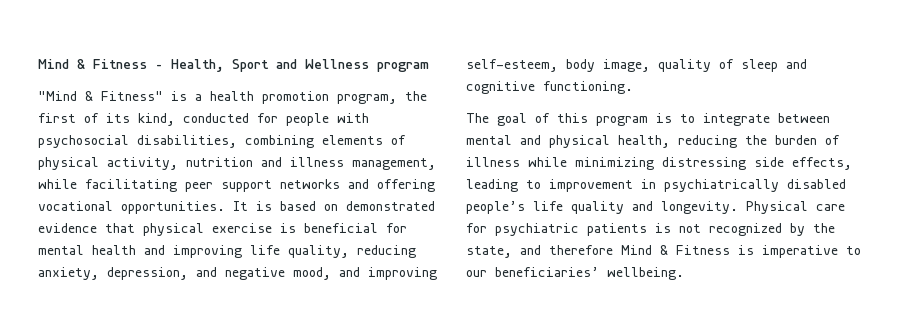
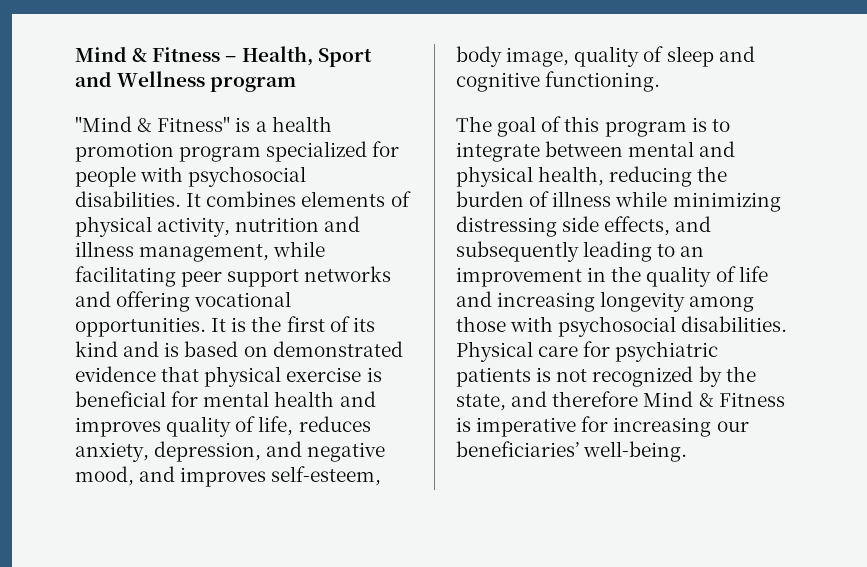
- "Mind & Fitness" is a health promotion program, the first of its kind, conducted for people with psychosocial disabilities, combining elements of physical activity, nutrition and illness management, while facilitating peer support networks and offering vocational opportunities.
+ "Mind & Fitness" is a health promotion program specialized for people with psychosocial disabilities. It combines elements of physical activity, nutrition and illness management, while facilitating peer support networks and offering vocational opportunities.
- It is based on demonstrated evidence that physical exercise is beneficial for mental health and improving life quality, reducing anxiety, depression, and negative mood, and improving self-esteem, body image, quality of sleep and cognitive functioning.
+ It is the first of its kind and is based on demonstrated evidence that physical exercise is beneficial for mental health and improves quality of life, reduces anxiety, depression, and negative mood, and improves self-esteem, body image, quality of sleep and cognitive functioning.
- The goal of this program is to integrate between mental and physical health, reducing the burden of illness while minimizing distressing side effects, leading to improvement in psychiatrically disabled people’s life quality and longevity.
+ The goal of this program is to integrate between mental and physical health, reducing the burden of illness while minimizing distressing side effects, and subsequently leading to an improvement in the quality of life and increasing longevity among those with psychosocial disabilities.
- Physical care for psychiatric patients is not recognized by the state, and therefore Mind & Fitness is imperative to our beneficiaries’ wellbeing.
+ Physical care for psychiatric patients is not recognized by the state, and therefore Mind & Fitness is imperative for increasing our beneficiaries’ well-being.

